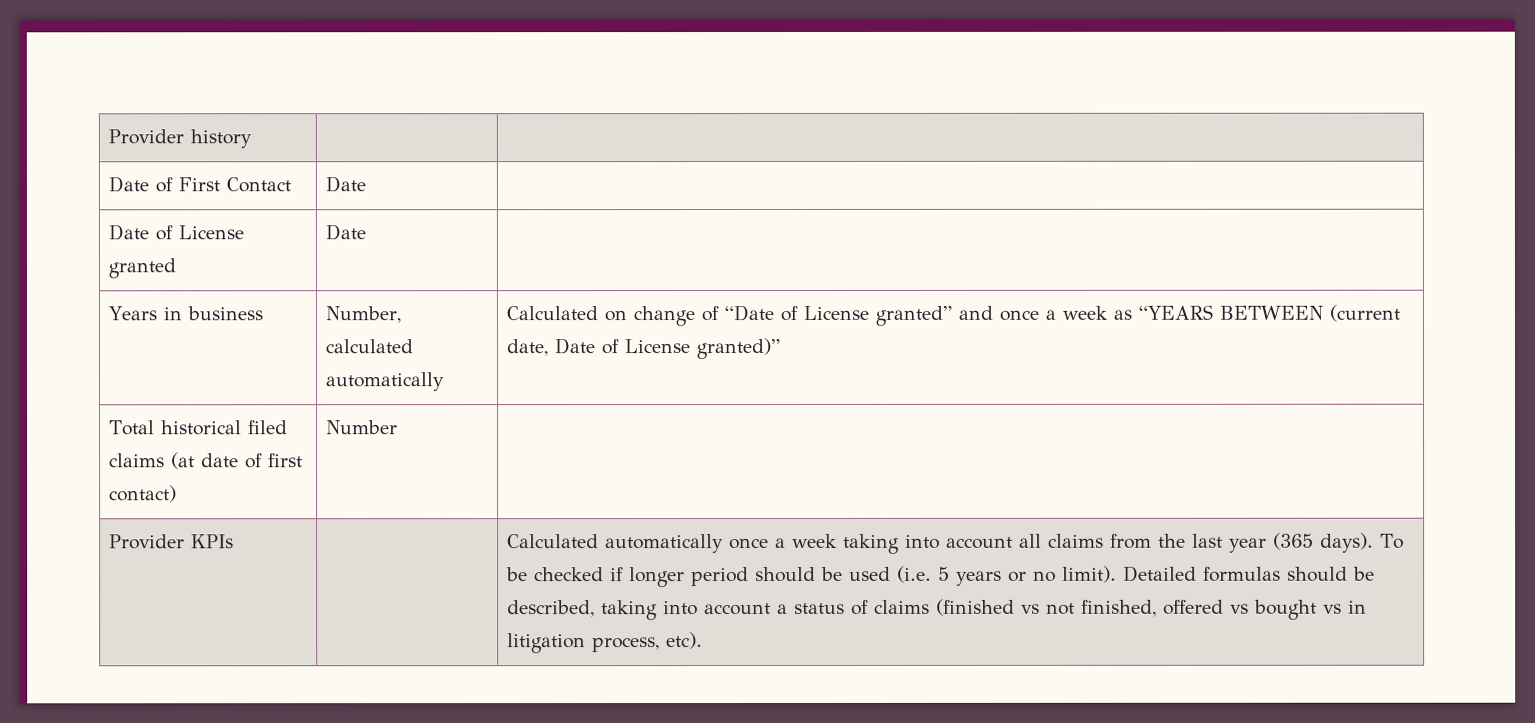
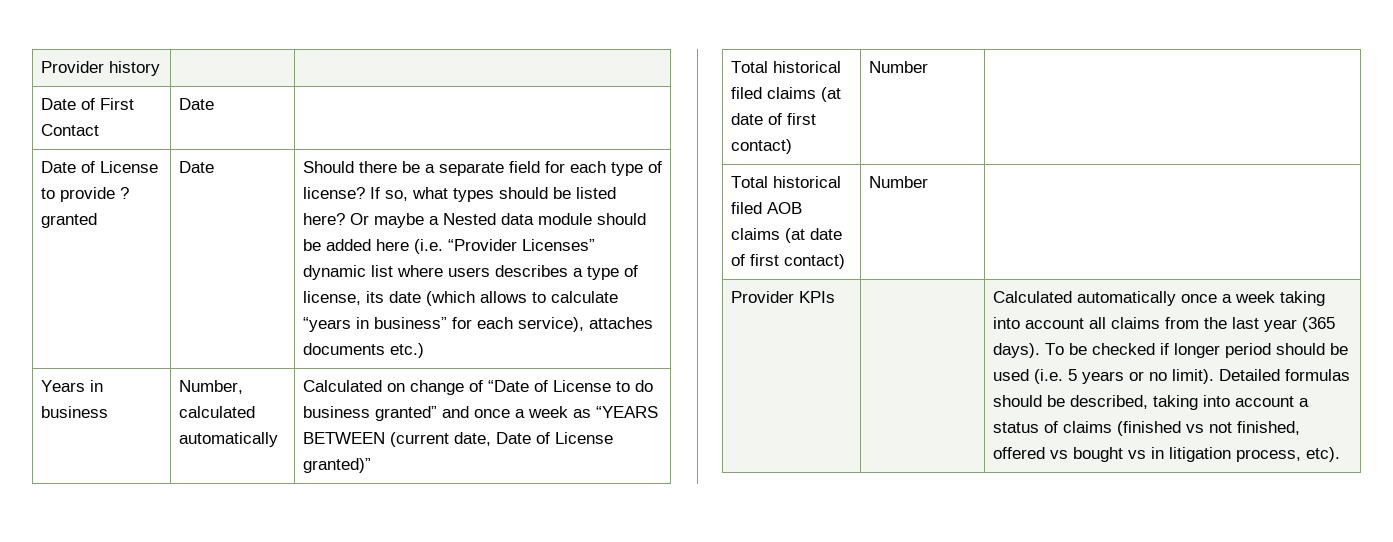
- Date of License granted
+ Date of License to provide ? granted
+ Should there be a separate field for each type of license? If so, what types should be listed here? Or maybe a Nested data module should be added here (i.e. “Provider Licenses” dynamic list where users describes a type of license, its date (which allows to calculate “years in business” for each service), attaches documents etc.)
- Years in business | Number, calculated automatically | Calculated on change of “Date of License granted” and once a week as “YEARS BETWEEN (current date, Date of License granted)”
+ Years in business | Number, calculated automatically | Calculated on change of “Date of License to do business granted” and once a week as “YEARS BETWEEN (current date, Date of License granted)”
+ Total historical filed AOB claims (at date of first contact) | Number |

